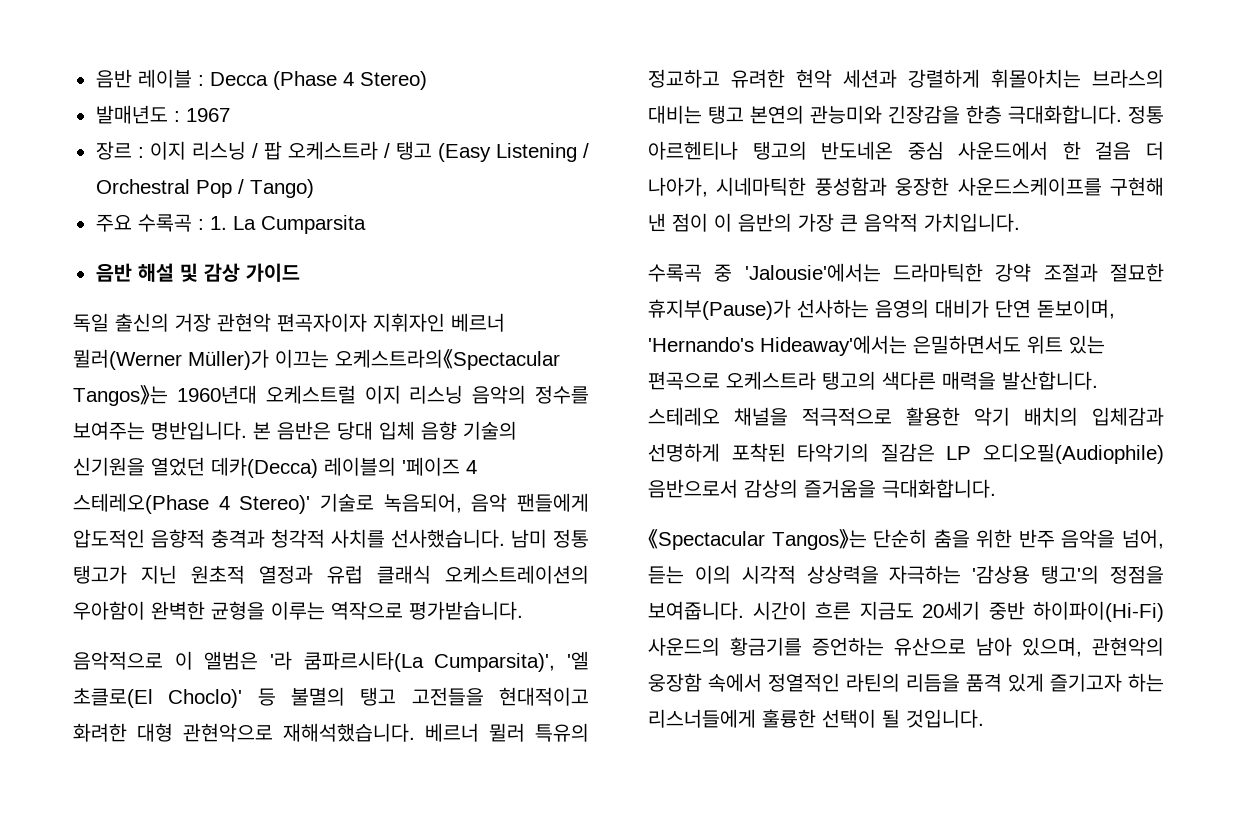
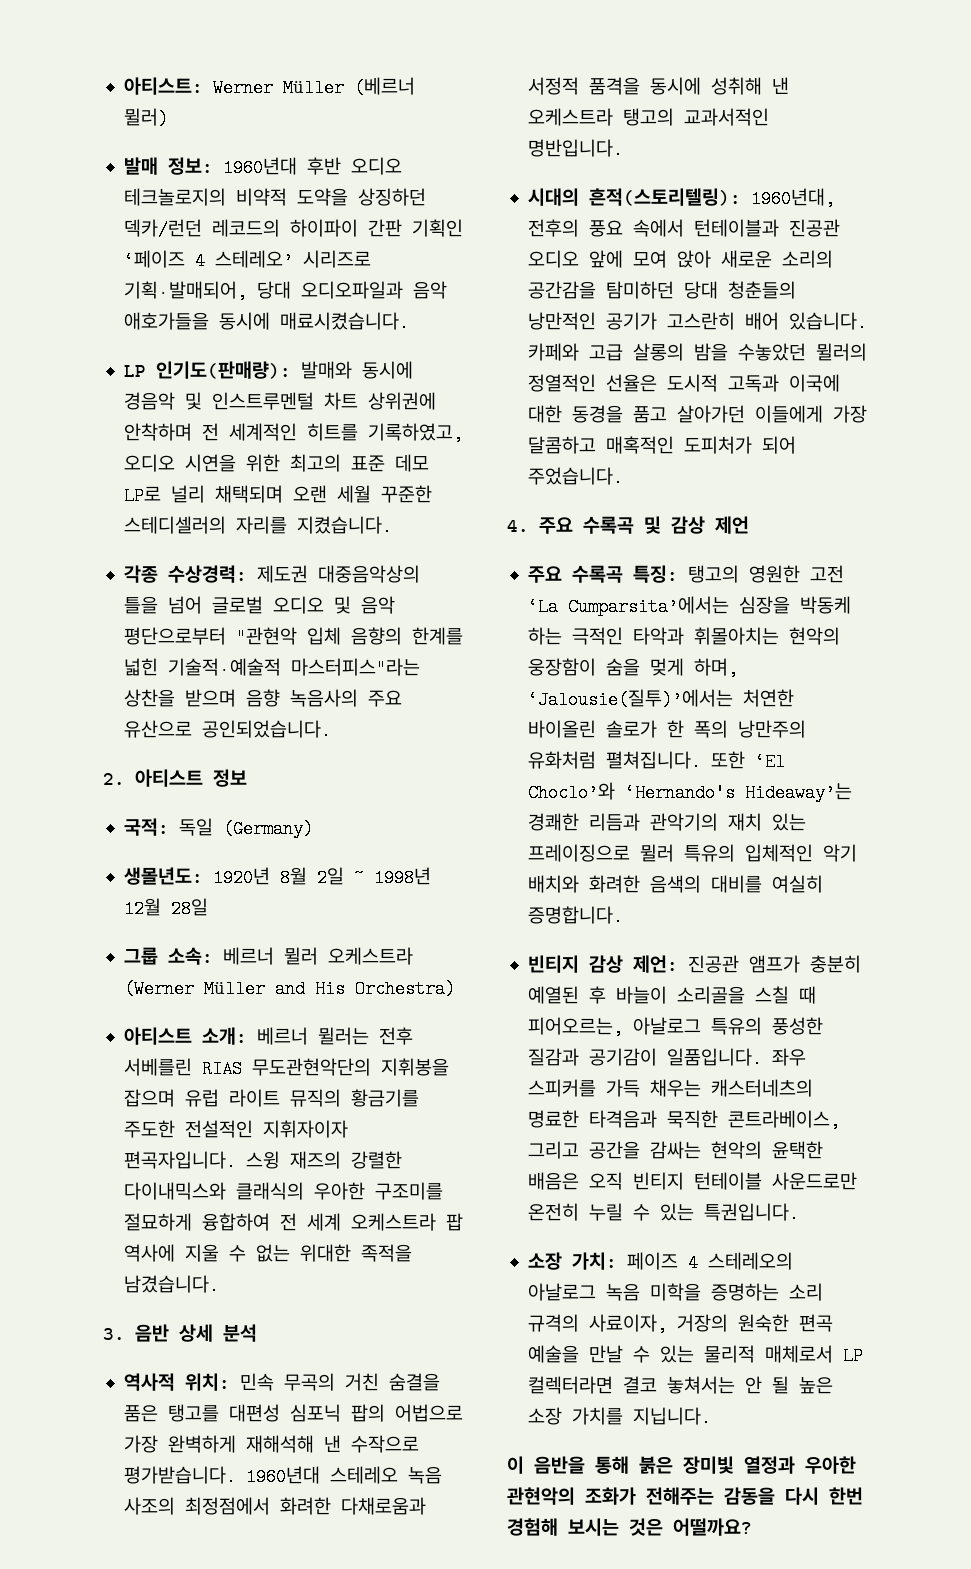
- 음반 레이블 : Decca (Phase 4 Stereo)
- 발매년도 : 1967
- 장르 : 이지 리스닝 / 팝 오케스트라 / 탱고 (Easy Listening / Orchestral Pop / Tango)
- 주요 수록곡 : 1. La Cumparsita
- 음반 해설 및 감상 가이드
- 독일 출신의 거장 관현악 편곡자이자 지휘자인 베르너 뮐러(Werner Müller)가 이끄는 오케스트라의《Spectacular Tangos》는 1960년대 오케스트럴 이지 리스닝 음악의 정수를 보여주는 명반입니다. 본 음반은 당대 입체 음향 기술의 신기원을 열었던 데카(Decca) 레이블의 '페이즈 4 스테레오(Phase 4 Stereo)' 기술로 녹음되어, 음악 팬들에게 압도적인 음향적 충격과 청각적 사치를 선사했습니다. 남미 정통 탱고가 지닌 원초적 열정과 유럽 클래식 오케스트레이션의 우아함이 완벽한 균형을 이루는 역작으로 평가받습니다.
- 음악적으로 이 앨범은 '라 쿰파르시타(La Cumparsita)', '엘 초클로(El Choclo)' 등 불멸의 탱고 고전들을 현대적이고 화려한 대형 관현악으로 재해석했습니다. 베르너 뮐러 특유의 정교하고 유려한 현악 세션과 강렬하게 휘몰아치는 브라스의 대비는 탱고 본연의 관능미와 긴장감을 한층 극대화합니다. 정통 아르헨티나 탱고의 반도네온 중심 사운드에서 한 걸음 더 나아가, 시네마틱한 풍성함과 웅장한 사운드스케이프를 구현해 낸 점이 이 음반의 가장 큰 음악적 가치입니다.
- 수록곡 중 'Jalousie'에서는 드라마틱한 강약 조절과 절묘한 휴지부(Pause)가 선사하는 음영의 대비가 단연 돋보이며, 'Hernando's Hideaway'에서는 은밀하면서도 위트 있는 편곡으로 오케스트라 탱고의 색다른 매력을 발산합니다. 스테레오 채널을 적극적으로 활용한 악기 배치의 입체감과 선명하게 포착된 타악기의 질감은 LP 오디오필(Audiophile) 음반으로서 감상의 즐거움을 극대화합니다.
- 《Spectacular Tangos》는 단순히 춤을 위한 반주 음악을 넘어, 듣는 이의 시각적 상상력을 자극하는 '감상용 탱고'의 정점을 보여줍니다. 시간이 흐른 지금도 20세기 중반 하이파이(Hi-Fi) 사운드의 황금기를 증언하는 유산으로 남아 있으며, 관현악의 웅장함 속에서 정열적인 라틴의 리듬을 품격 있게 즐기고자 하는 리스너들에게 훌륭한 선택이 될 것입니다.
+ 아티스트: Werner Müller (베르너 뮐러)
+ 발매 정보: 1960년대 후반 오디오 테크놀로지의 비약적 도약을 상징하던 덱카/런던 레코드의 하이파이 간판 기획인 ‘페이즈 4 스테레오’ 시리즈로 기획·발매되어, 당대 오디오파일과 음악 애호가들을 동시에 매료시켰습니다.
+ LP 인기도(판매량): 발매와 동시에 경음악 및 인스트루멘털 차트 상위권에 안착하며 전 세계적인 히트를 기록하였고, 오디오 시연을 위한 최고의 표준 데모 LP로 널리 채택되며 오랜 세월 꾸준한 스테디셀러의 자리를 지켰습니다.
+ 각종 수상경력: 제도권 대중음악상의 틀을 넘어 글로벌 오디오 및 음악 평단으로부터 "관현악 입체 음향의 한계를 넓힌 기술적·예술적 마스터피스"라는 상찬을 받으며 음향 녹음사의 주요 유산으로 공인되었습니다.
+ 2. 아티스트 정보
+ 국적: 독일 (Germany)
+ 생몰년도: 1920년 8월 2일 ~ 1998년 12월 28일
+ 그룹 소속: 베르너 뮐러 오케스트라 (Werner Müller and His Orchestra)
+ 아티스트 소개: 베르너 뮐러는 전후 서베를린 RIAS 무도관현악단의 지휘봉을 잡으며 유럽 라이트 뮤직의 황금기를 주도한 전설적인 지휘자이자 편곡자입니다. 스윙 재즈의 강렬한 다이내믹스와 클래식의 우아한 구조미를 절묘하게 융합하여 전 세계 오케스트라 팝 역사에 지울 수 없는 위대한 족적을 남겼습니다.
+ 3. 음반 상세 분석
+ 역사적 위치: 민속 무곡의 거친 숨결을 품은 탱고를 대편성 심포닉 팝의 어법으로 가장 완벽하게 재해석해 낸 수작으로 평가받습니다. 1960년대 스테레오 녹음 사조의 최정점에서 화려한 다채로움과 서정적 품격을 동시에 성취해 낸 오케스트라 탱고의 교과서적인 명반입니다.
+ 시대의 흔적(스토리텔링): 1960년대, 전후의 풍요 속에서 턴테이블과 진공관 오디오 앞에 모여 앉아 새로운 소리의 공간감을 탐미하던 당대 청춘들의 낭만적인 공기가 고스란히 배어 있습니다. 카페와 고급 살롱의 밤을 수놓았던 뮐러의 정열적인 선율은 도시적 고독과 이국에 대한 동경을 품고 살아가던 이들에게 가장 달콤하고 매혹적인 도피처가 되어 주었습니다.
+ 4. 주요 수록곡 및 감상 제언
+ 주요 수록곡 특징: 탱고의 영원한 고전 ‘La Cumparsita’에서는 심장을 박동케 하는 극적인 타악과 휘몰아치는 현악의 웅장함이 숨을 멎게 하며, ‘Jalousie(질투)’에서는 처연한 바이올린 솔로가 한 폭의 낭만주의 유화처럼 펼쳐집니다. 또한 ‘El Choclo’와 ‘Hernando's Hideaway’는 경쾌한 리듬과 관악기의 재치 있는 프레이징으로 뮐러 특유의 입체적인 악기 배치와 화려한 음색의 대비를 여실히 증명합니다.
+ 빈티지 감상 제언: 진공관 앰프가 충분히 예열된 후 바늘이 소리골을 스칠 때 피어오르는, 아날로그 특유의 풍성한 질감과 공기감이 일품입니다. 좌우 스피커를 가득 채우는 캐스터네츠의 명료한 타격음과 묵직한 콘트라베이스, 그리고 공간을 감싸는 현악의 윤택한 배음은 오직 빈티지 턴테이블 사운드로만 온전히 누릴 수 있는 특권입니다.
+ 소장 가치: 페이즈 4 스테레오의 아날로그 녹음 미학을 증명하는 소리 규격의 사료이자, 거장의 원숙한 편곡 예술을 만날 수 있는 물리적 매체로서 LP 컬렉터라면 결코 놓쳐서는 안 될 높은 소장 가치를 지닙니다.
+ 이 음반을 통해 붉은 장미빛 열정과 우아한 관현악의 조화가 전해주는 감동을 다시 한번 경험해 보시는 것은 어떨까요?

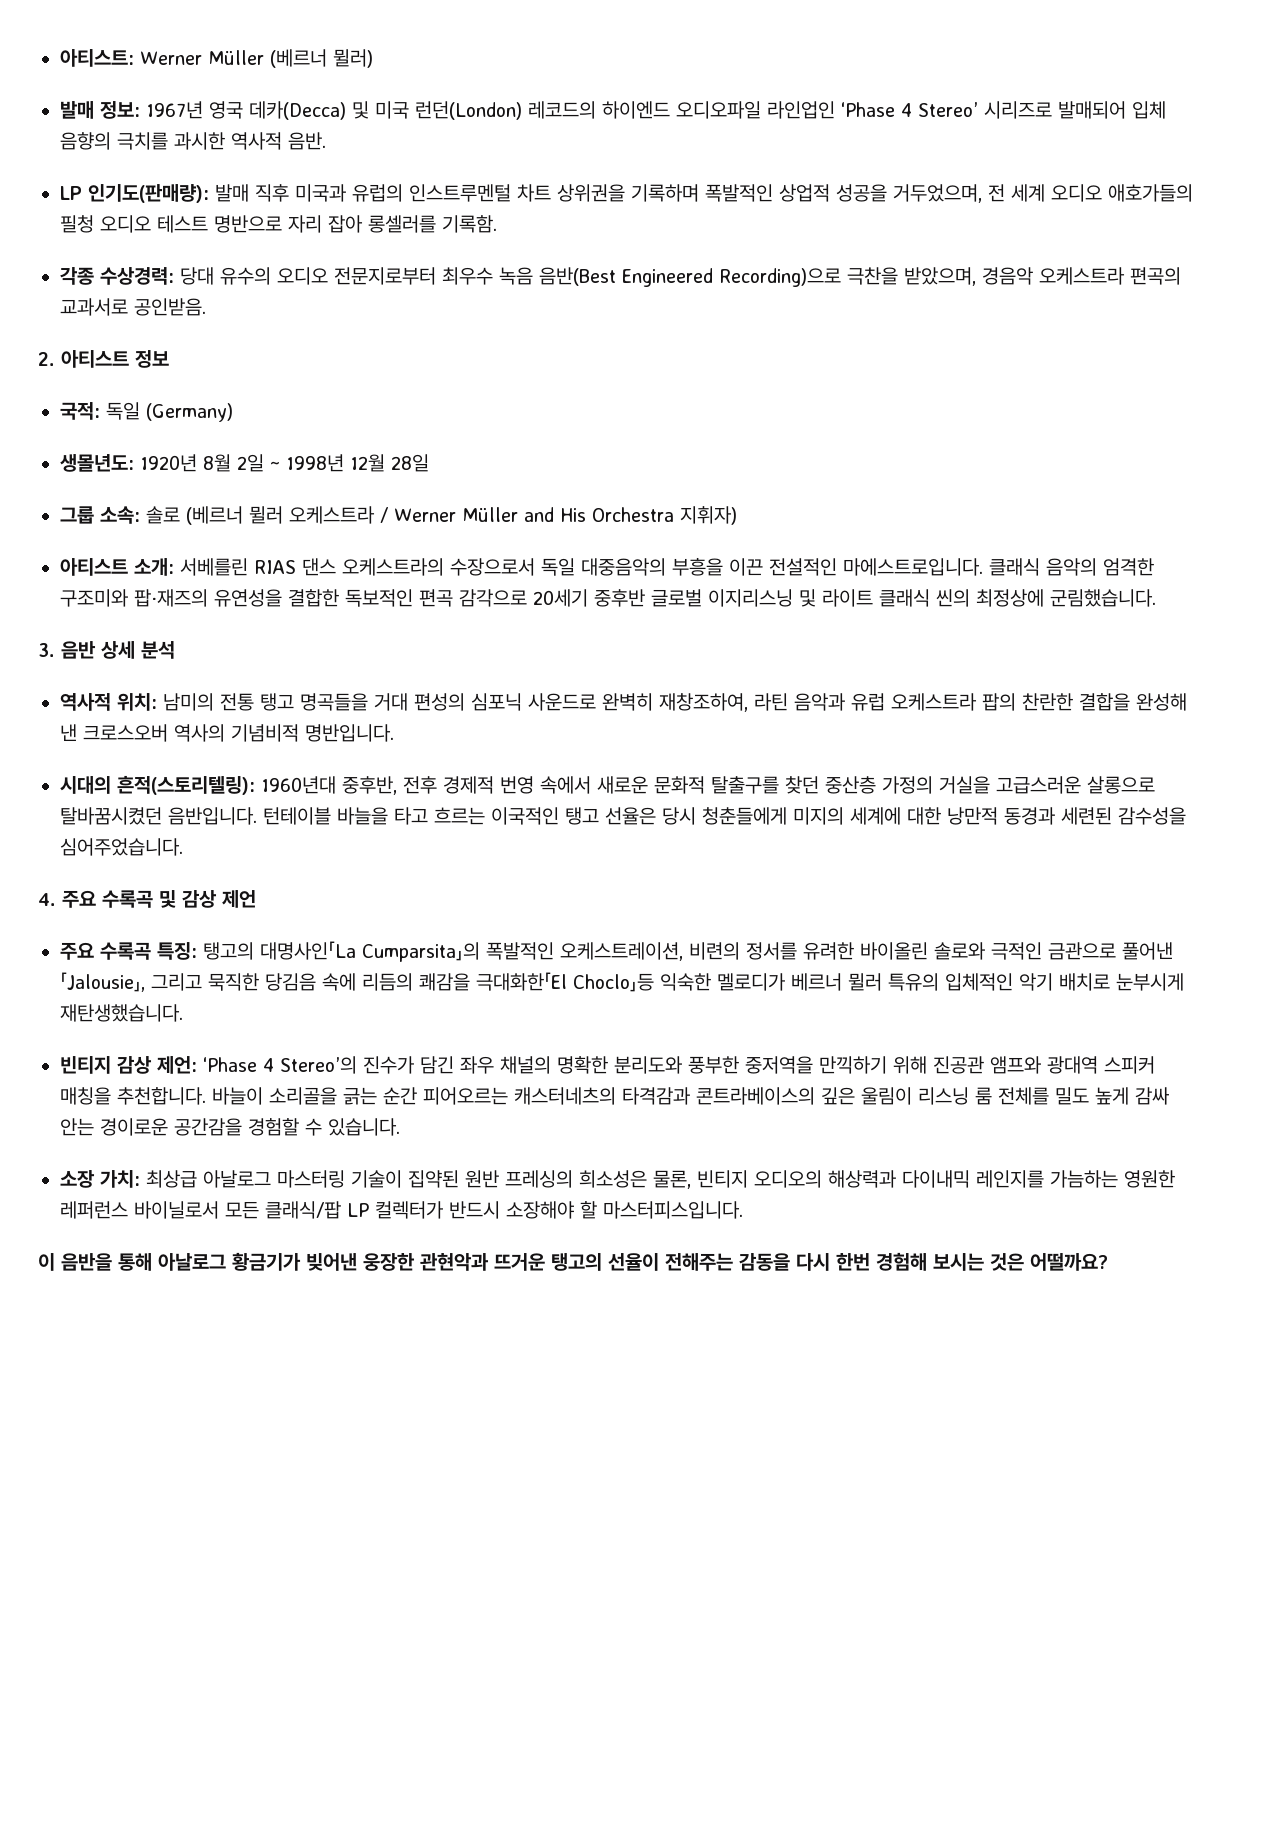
- 발매 정보: 1960년대 후반 오디오 테크놀로지의 비약적 도약을 상징하던 덱카/런던 레코드의 하이파이 간판 기획인 ‘페이즈 4 스테레오’ 시리즈로 기획·발매되어, 당대 오디오파일과 음악 애호가들을 동시에 매료시켰습니다.
- LP 인기도(판매량): 발매와 동시에 경음악 및 인스트루멘털 차트 상위권에 안착하며 전 세계적인 히트를 기록하였고, 오디오 시연을 위한 최고의 표준 데모 LP로 널리 채택되며 오랜 세월 꾸준한 스테디셀러의 자리를 지켰습니다.
- 각종 수상경력: 제도권 대중음악상의 틀을 넘어 글로벌 오디오 및 음악 평단으로부터 "관현악 입체 음향의 한계를 넓힌 기술적·예술적 마스터피스"라는 상찬을 받으며 음향 녹음사의 주요 유산으로 공인되었습니다.
+ 발매 정보: 1967년 영국 데카(Decca) 및 미국 런던(London) 레코드의 하이엔드 오디오파일 라인업인 ‘Phase 4 Stereo’ 시리즈로 발매되어 입체 음향의 극치를 과시한 역사적 음반.
+ LP 인기도(판매량): 발매 직후 미국과 유럽의 인스트루멘털 차트 상위권을 기록하며 폭발적인 상업적 성공을 거두었으며, 전 세계 오디오 애호가들의 필청 오디오 테스트 명반으로 자리 잡아 롱셀러를 기록함.
+ 각종 수상경력: 당대 유수의 오디오 전문지로부터 최우수 녹음 음반(Best Engineered Recording)으로 극찬을 받았으며, 경음악 오케스트라 편곡의 교과서로 공인받음.
- 그룹 소속: 베르너 뮐러 오케스트라 (Werner Müller and His Orchestra)
+ 그룹 소속: 솔로 (베르너 뮐러 오케스트라 / Werner Müller and His Orchestra 지휘자)
- 아티스트 소개: 베르너 뮐러는 전후 서베를린 RIAS 무도관현악단의 지휘봉을 잡으며 유럽 라이트 뮤직의 황금기를 주도한 전설적인 지휘자이자 편곡자입니다. 스윙 재즈의 강렬한 다이내믹스와 클래식의 우아한 구조미를 절묘하게 융합하여 전 세계 오케스트라 팝 역사에 지울 수 없는 위대한 족적을 남겼습니다.
+ 아티스트 소개: 서베를린 RIAS 댄스 오케스트라의 수장으로서 독일 대중음악의 부흥을 이끈 전설적인 마에스트로입니다. 클래식 음악의 엄격한 구조미와 팝·재즈의 유연성을 결합한 독보적인 편곡 감각으로 20세기 중후반 글로벌 이지리스닝 및 라이트 클래식 씬의 최정상에 군림했습니다.
- 역사적 위치: 민속 무곡의 거친 숨결을 품은 탱고를 대편성 심포닉 팝의 어법으로 가장 완벽하게 재해석해 낸 수작으로 평가받습니다. 1960년대 스테레오 녹음 사조의 최정점에서 화려한 다채로움과 서정적 품격을 동시에 성취해 낸 오케스트라 탱고의 교과서적인 명반입니다.
- 시대의 흔적(스토리텔링): 1960년대, 전후의 풍요 속에서 턴테이블과 진공관 오디오 앞에 모여 앉아 새로운 소리의 공간감을 탐미하던 당대 청춘들의 낭만적인 공기가 고스란히 배어 있습니다. 카페와 고급 살롱의 밤을 수놓았던 뮐러의 정열적인 선율은 도시적 고독과 이국에 대한 동경을 품고 살아가던 이들에게 가장 달콤하고 매혹적인 도피처가 되어 주었습니다.
+ 역사적 위치: 남미의 전통 탱고 명곡들을 거대 편성의 심포닉 사운드로 완벽히 재창조하여, 라틴 음악과 유럽 오케스트라 팝의 찬란한 결합을 완성해 낸 크로스오버 역사의 기념비적 명반입니다.
+ 시대의 흔적(스토리텔링): 1960년대 중후반, 전후 경제적 번영 속에서 새로운 문화적 탈출구를 찾던 중산층 가정의 거실을 고급스러운 살롱으로 탈바꿈시켰던 음반입니다. 턴테이블 바늘을 타고 흐르는 이국적인 탱고 선율은 당시 청춘들에게 미지의 세계에 대한 낭만적 동경과 세련된 감수성을 심어주었습니다.
- 주요 수록곡 특징: 탱고의 영원한 고전 ‘La Cumparsita’에서는 심장을 박동케 하는 극적인 타악과 휘몰아치는 현악의 웅장함이 숨을 멎게 하며, ‘Jalousie(질투)’에서는 처연한 바이올린 솔로가 한 폭의 낭만주의 유화처럼 펼쳐집니다. 또한 ‘El Choclo’와 ‘Hernando's Hideaway’는 경쾌한 리듬과 관악기의 재치 있는 프레이징으로 뮐러 특유의 입체적인 악기 배치와 화려한 음색의 대비를 여실히 증명합니다.
- 빈티지 감상 제언: 진공관 앰프가 충분히 예열된 후 바늘이 소리골을 스칠 때 피어오르는, 아날로그 특유의 풍성한 질감과 공기감이 일품입니다. 좌우 스피커를 가득 채우는 캐스터네츠의 명료한 타격음과 묵직한 콘트라베이스, 그리고 공간을 감싸는 현악의 윤택한 배음은 오직 빈티지 턴테이블 사운드로만 온전히 누릴 수 있는 특권입니다.
- 소장 가치: 페이즈 4 스테레오의 아날로그 녹음 미학을 증명하는 소리 규격의 사료이자, 거장의 원숙한 편곡 예술을 만날 수 있는 물리적 매체로서 LP 컬렉터라면 결코 놓쳐서는 안 될 높은 소장 가치를 지닙니다.
- 이 음반을 통해 붉은 장미빛 열정과 우아한 관현악의 조화가 전해주는 감동을 다시 한번 경험해 보시는 것은 어떨까요?
+ 주요 수록곡 특징: 탱고의 대명사인「La Cumparsita」의 폭발적인 오케스트레이션, 비련의 정서를 유려한 바이올린 솔로와 극적인 금관으로 풀어낸「Jalousie」, 그리고 묵직한 당김음 속에 리듬의 쾌감을 극대화한「El Choclo」등 익숙한 멜로디가 베르너 뮐러 특유의 입체적인 악기 배치로 눈부시게 재탄생했습니다.
+ 빈티지 감상 제언: ‘Phase 4 Stereo’의 진수가 담긴 좌우 채널의 명확한 분리도와 풍부한 중저역을 만끽하기 위해 진공관 앰프와 광대역 스피커 매칭을 추천합니다. 바늘이 소리골을 긁는 순간 피어오르는 캐스터네츠의 타격감과 콘트라베이스의 깊은 울림이 리스닝 룸 전체를 밀도 높게 감싸 안는 경이로운 공간감을 경험할 수 있습니다.
+ 소장 가치: 최상급 아날로그 마스터링 기술이 집약된 원반 프레싱의 희소성은 물론, 빈티지 오디오의 해상력과 다이내믹 레인지를 가늠하는 영원한 레퍼런스 바이닐로서 모든 클래식/팝 LP 컬렉터가 반드시 소장해야 할 마스터피스입니다.
+ 이 음반을 통해 아날로그 황금기가 빚어낸 웅장한 관현악과 뜨거운 탱고의 선율이 전해주는 감동을 다시 한번 경험해 보시는 것은 어떨까요?

